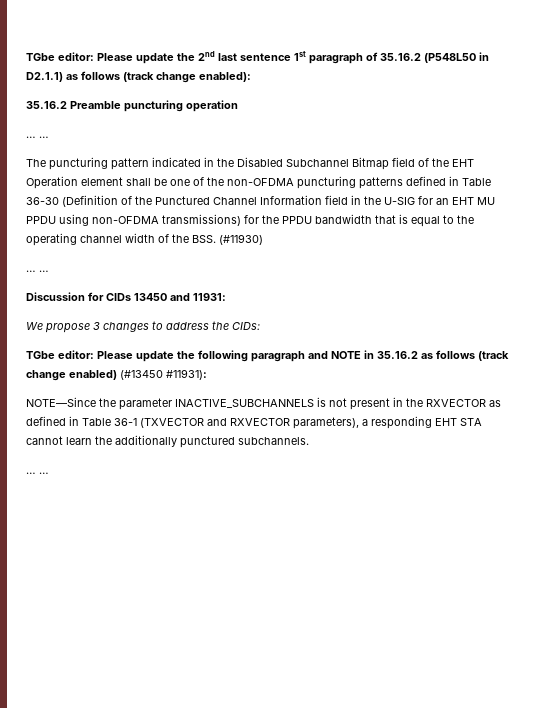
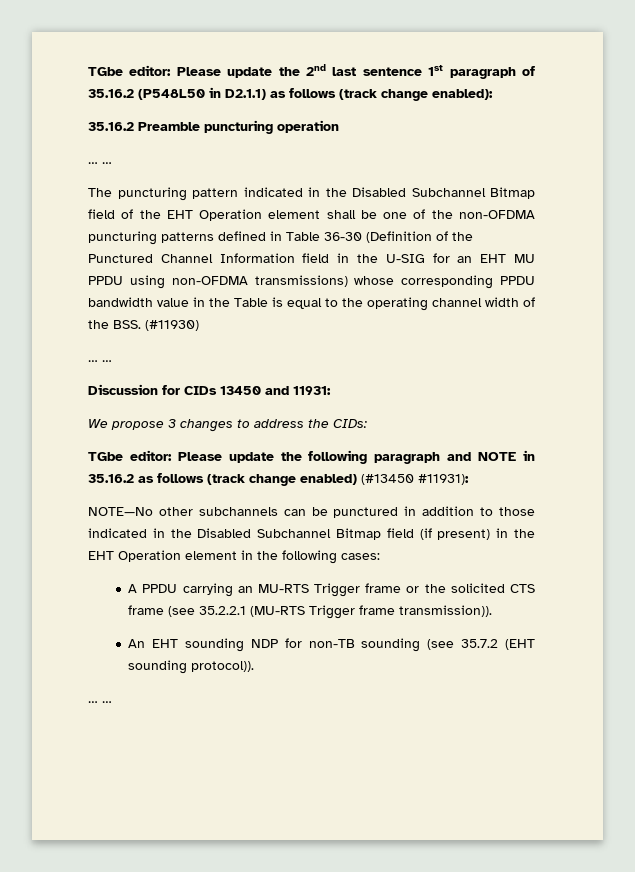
- The puncturing pattern indicated in the Disabled Subchannel Bitmap field of the EHT Operation element shall be one of the non-OFDMA puncturing patterns defined in Table 36-30 (Definition of the Punctured Channel Information field in the U-SIG for an EHT MU PPDU using non-OFDMA transmissions) for the PPDU bandwidth that is equal to the operating channel width of the BSS. (#11930)
+ The puncturing pattern indicated in the Disabled Subchannel Bitmap field of the EHT Operation element shall be one of the non-OFDMA puncturing patterns defined in Table 36-30 (Definition of the Punctured Channel Information field in the U-SIG for an EHT MU PPDU using non-OFDMA transmissions) whose corresponding PPDU bandwidth value in the Table is equal to the operating channel width of the BSS. (#11930)
- NOTE—Since the parameter INACTIVE_SUBCHANNELS is not present in the RXVECTOR as defined in Table 36-1 (TXVECTOR and RXVECTOR parameters), a responding EHT STA cannot learn the additionally punctured subchannels.
+ NOTE—No other subchannels can be punctured in addition to those indicated in the Disabled Subchannel Bitmap field (if present) in the EHT Operation element in the following cases:
+ A PPDU carrying an MU-RTS Trigger frame or the solicited CTS frame (see 35.2.2.1 (MU-RTS Trigger frame transmission)).
+ An EHT sounding NDP for non-TB sounding (see 35.7.2 (EHT sounding protocol)).

